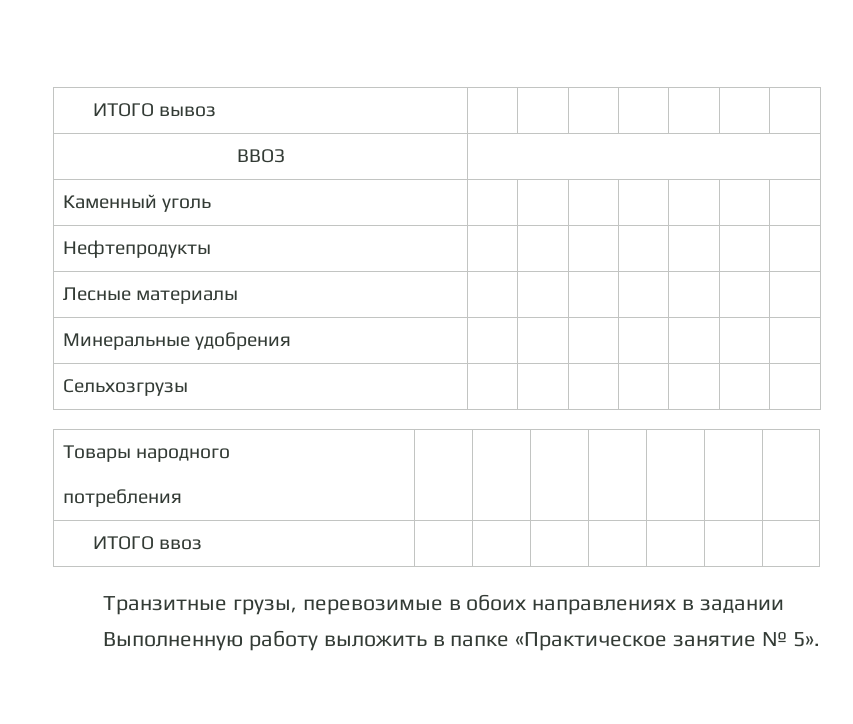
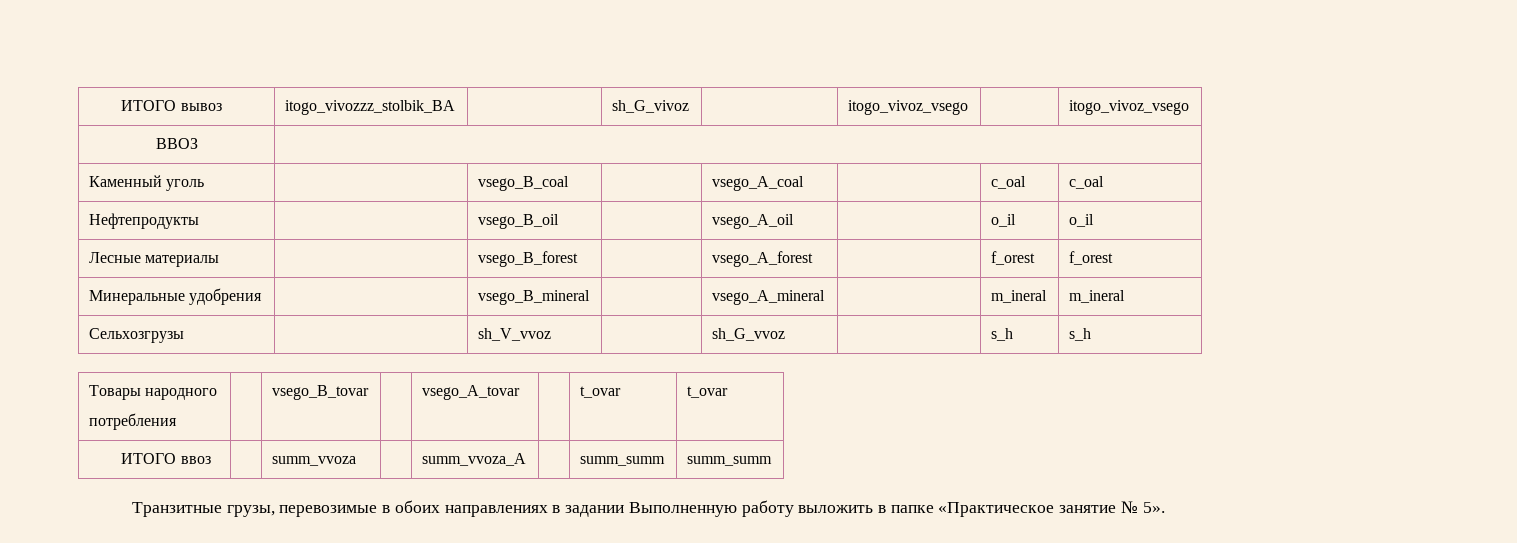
- ИТОГО вывоз | | | | | | |
+ ИТОГО вывоз | itogo_vivozzz_stolbik_BA | | sh_G_vivoz | | itogo_vivoz_vsego | | itogo_vivoz_vsego
- Каменный уголь | | | | | | |
- Нефтепродукты | | | | | | |
- Лесные материалы | | | | | | |
- Минеральные удобрения | | | | | | |
- Сельхозгрузы | | | | | | |
+ Каменный уголь | | vsego_B_coal | | vsego_A_coal | | c_oal | c_oal
+ Нефтепродукты | | vsego_B_oil | | vsego_A_oil | | o_il | o_il
+ Лесные материалы | | vsego_B_forest | | vsego_A_forest | | f_orest | f_orest
+ Минеральные удобрения | | vsego_B_mineral | | vsego_A_mineral | | m_ineral | m_ineral
+ Сельхозгрузы | | sh_V_vvoz | | sh_G_vvoz | | s_h | s_h
  Товары народного
- потребления | | | | | | |
- ИТОГО ввоз | | | | | | |
+ потребления | | vsego_B_tovar | | vsego_A_tovar | | t_ovar | t_ovar
+ ИТОГО ввоз | | summ_vvoza | | summ_vvoza_A | | summ_summ | summ_summ

